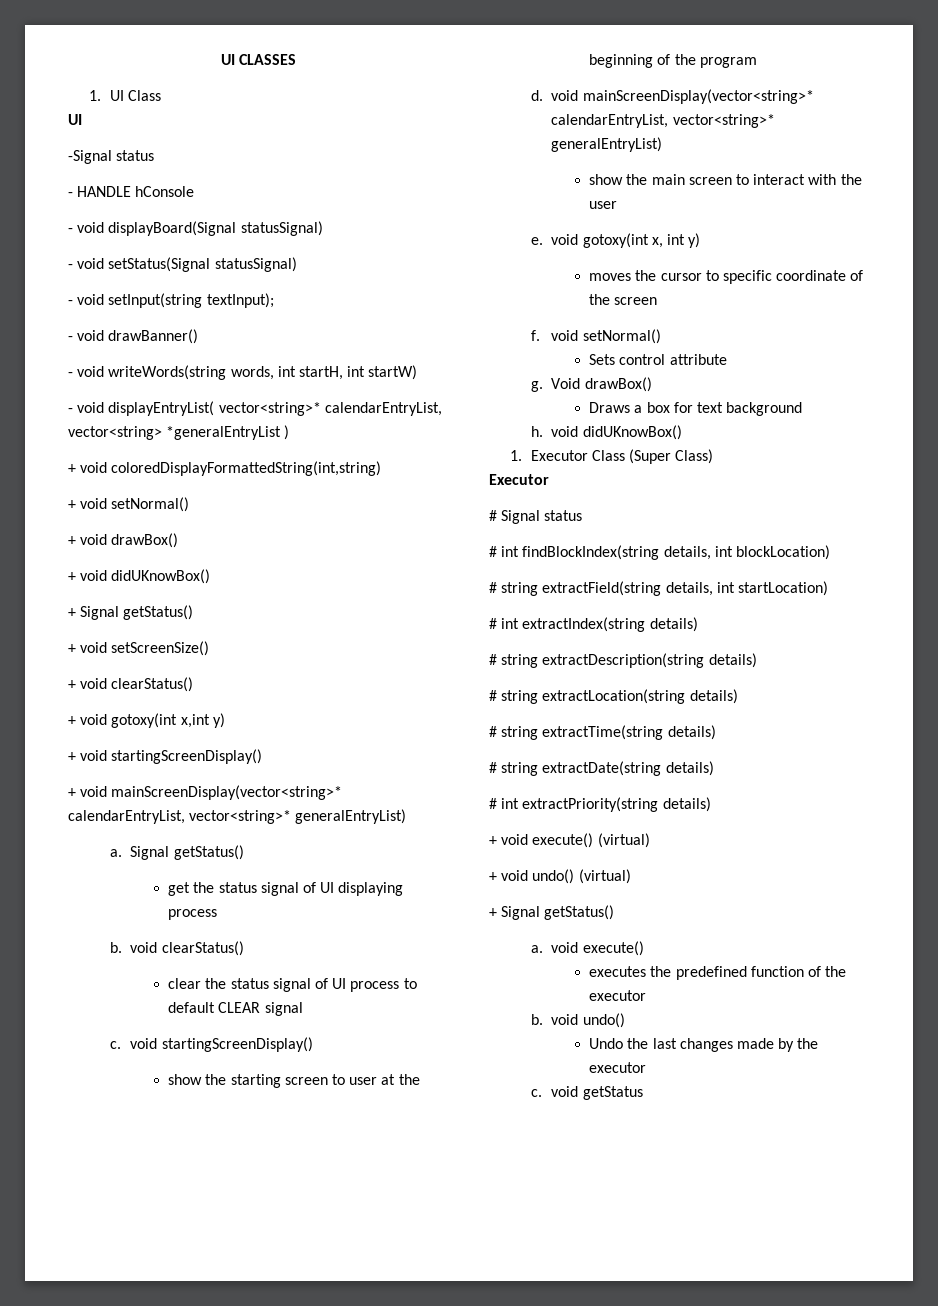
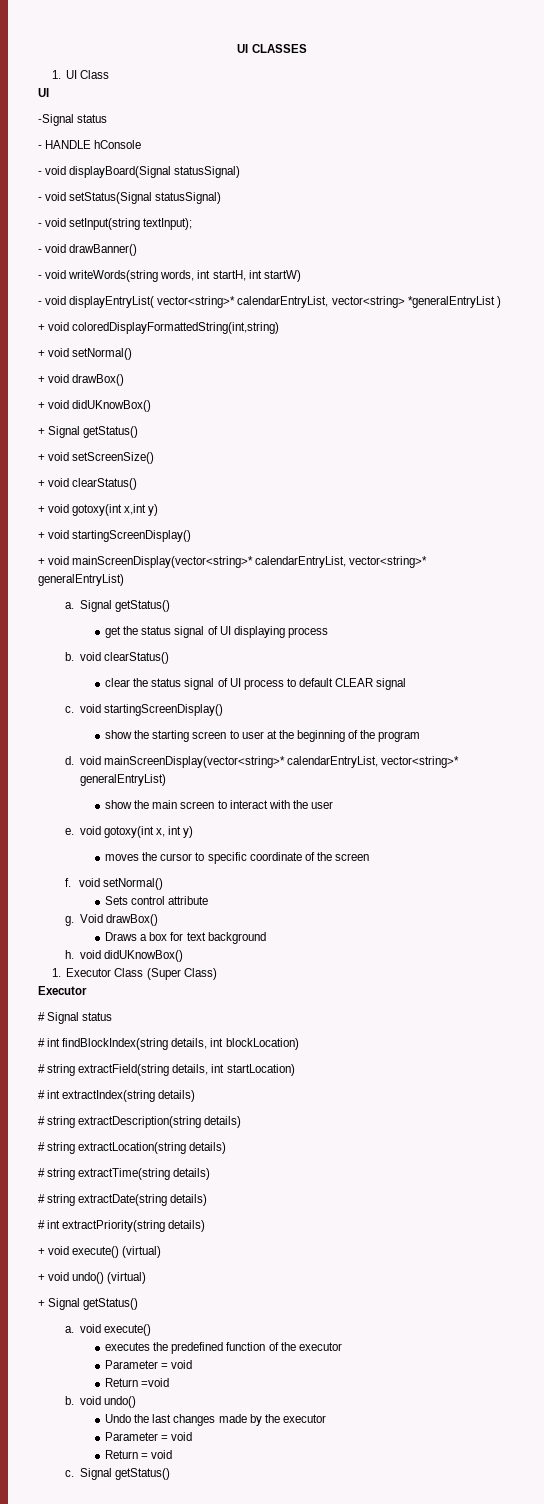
  executes the predefined function of the executor
+ Parameter = void
+ Return =void
  Undo the last changes made by the executor
- c. void getStatus
+ Parameter = void
+ Return = void
+ c. Signal getStatus()

